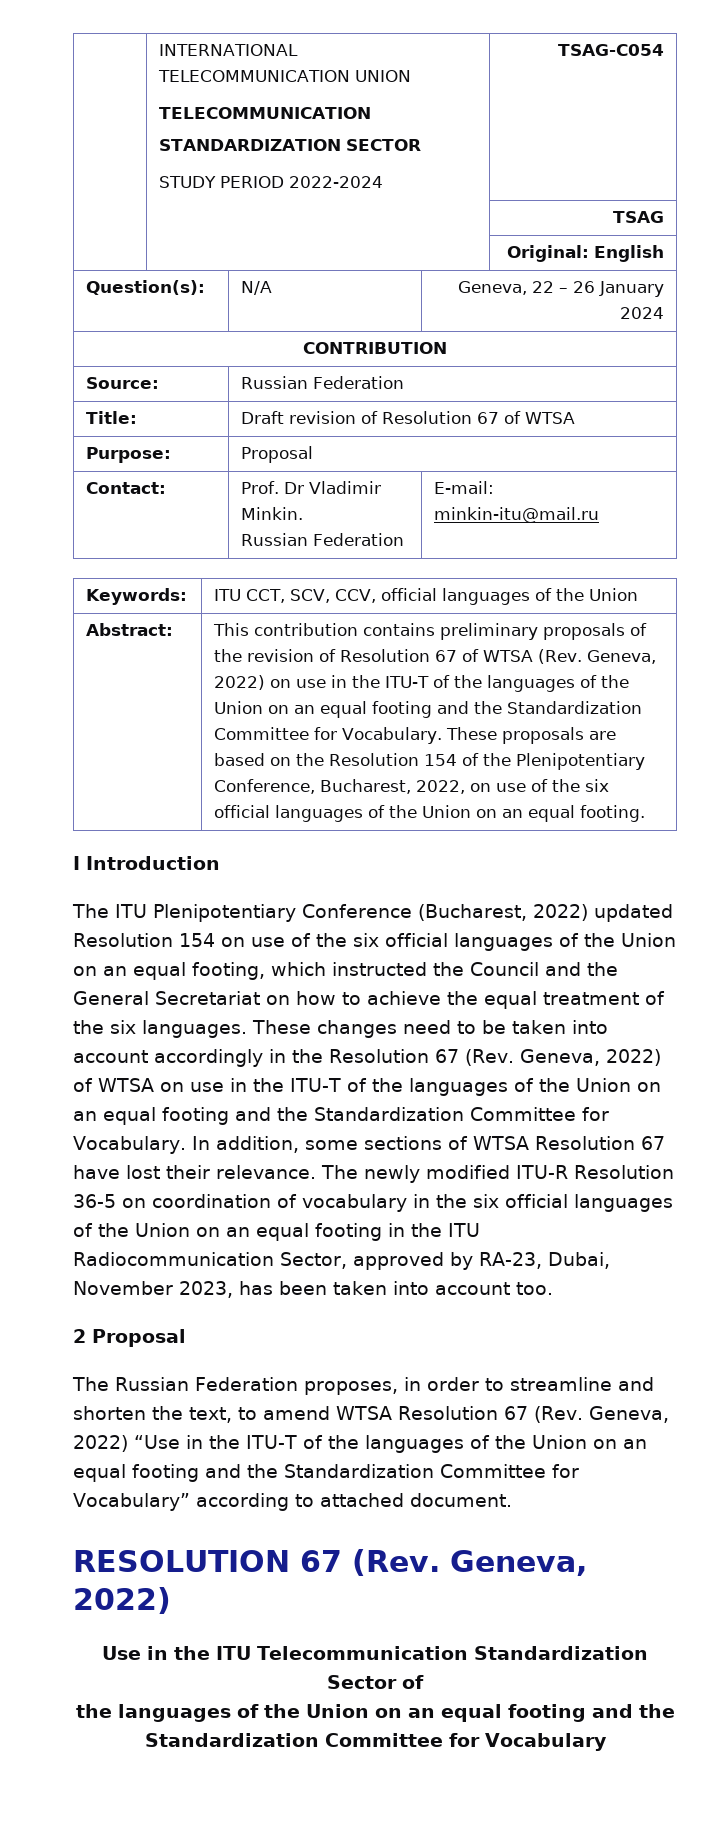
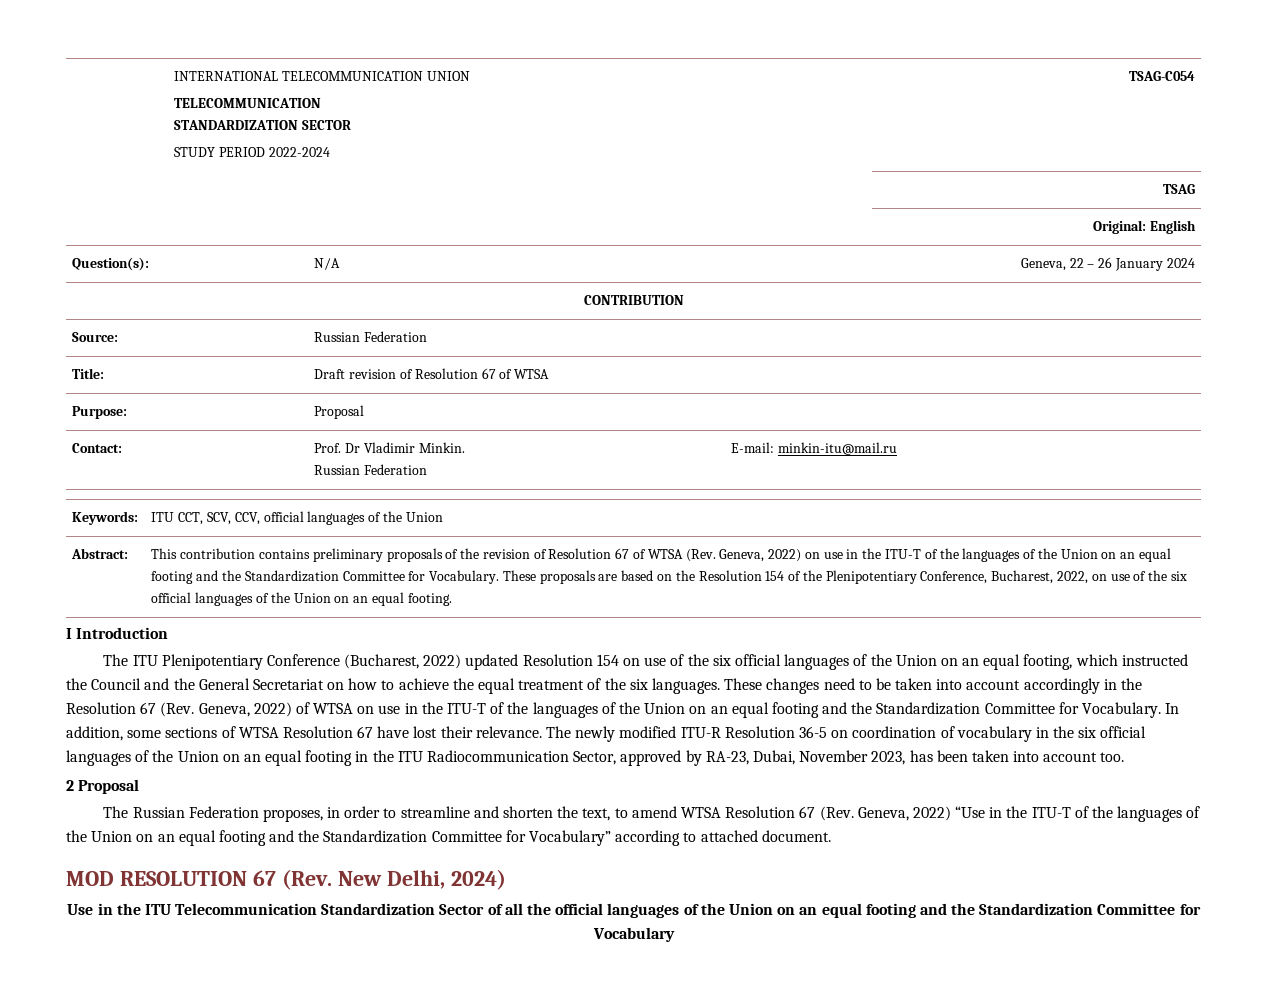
- RESOLUTION 67 (Rev. Geneva, 2022)
+ MOD RESOLUTION 67 (Rev. New Delhi, 2024)
- Use in the ITU Telecommunication Standardization Sector of
- the languages of the Union on an equal footing and the Standardization Committee for Vocabulary
+ Use in the ITU Telecommunication Standardization Sector of all the official languages of the Union on an equal footing and the Standardization Committee for Vocabulary

